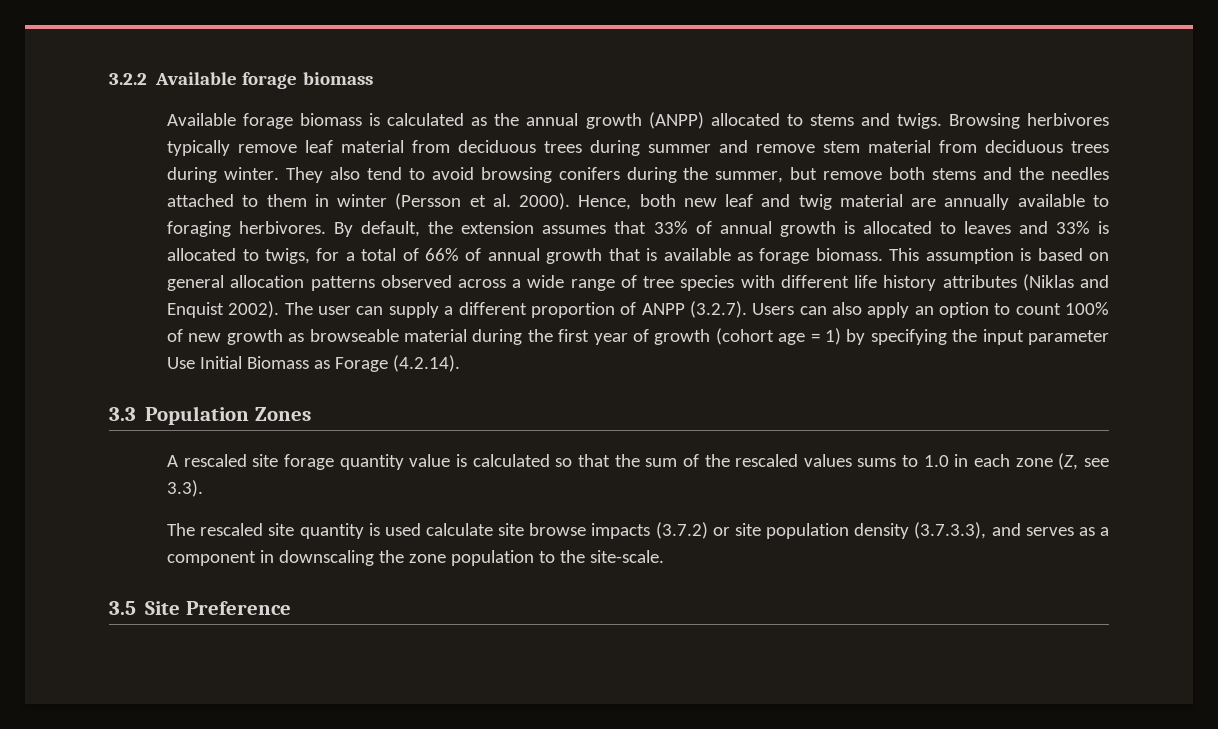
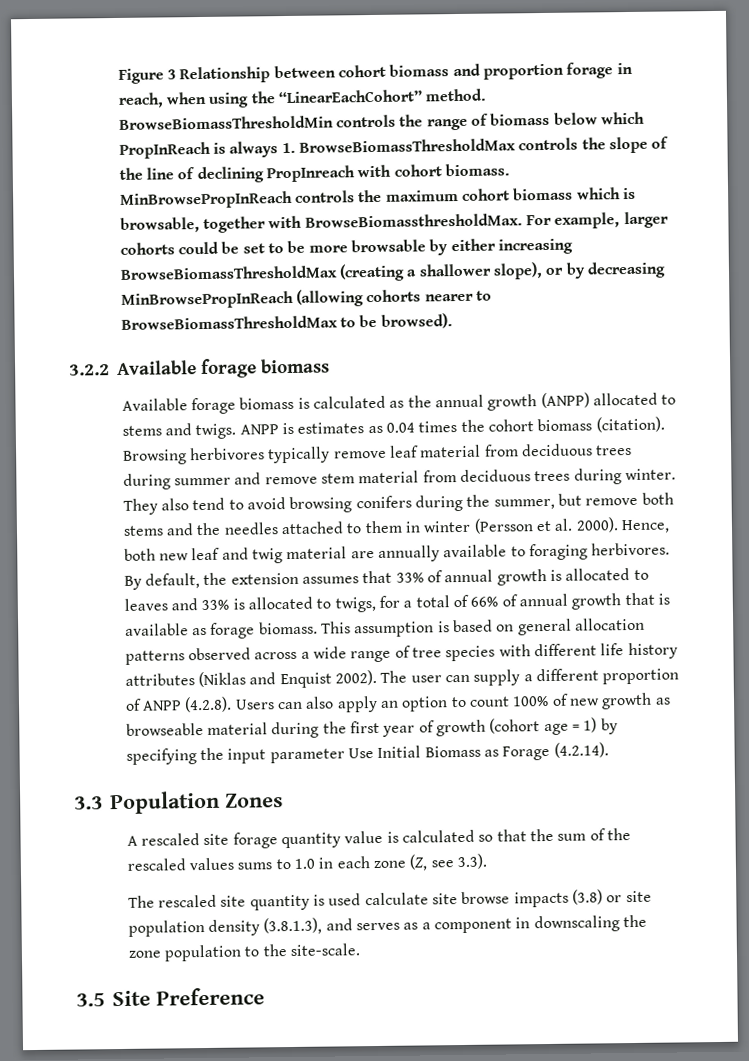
+ Figure 3 Relationship between cohort biomass and proportion forage in reach, when using the “LinearEachCohort” method. BrowseBiomassThresholdMin controls the range of biomass below which PropInReach is always 1. BrowseBiomassThresholdMax controls the slope of the line of declining PropInreach with cohort biomass. MinBrowsePropInReach controls the maximum cohort biomass which is browsable, together with BrowseBiomassthresholdMax. For example, larger cohorts could be set to be more browsable by either increasing BrowseBiomassThresholdMax (creating a shallower slope), or by decreasing MinBrowsePropInReach (allowing cohorts nearer to BrowseBiomassThresholdMax to be browsed).
+ ANPP is estimates as 0.04 times the cohort biomass (citation).
- The user can supply a different proportion of ANPP (3.2.7). Users can also apply an option to count 100% of new growth as browseable material during the first year of growth (cohort age = 1) by specifying the input parameter Use Initial Biomass as Forage (4.2.14).
+ The user can supply a different proportion of ANPP (4.2.8). Users can also apply an option to count 100% of new growth as browseable material during the first year of growth (cohort age = 1) by specifying the input parameter Use Initial Biomass as Forage (4.2.14).
- The rescaled site quantity is used calculate site browse impacts (3.7.2) or site population density (3.7.3.3), and serves as a component in downscaling the zone population to the site-scale.
+ The rescaled site quantity is used calculate site browse impacts (3.8) or site population density (3.8.1.3), and serves as a component in downscaling the zone population to the site-scale.

